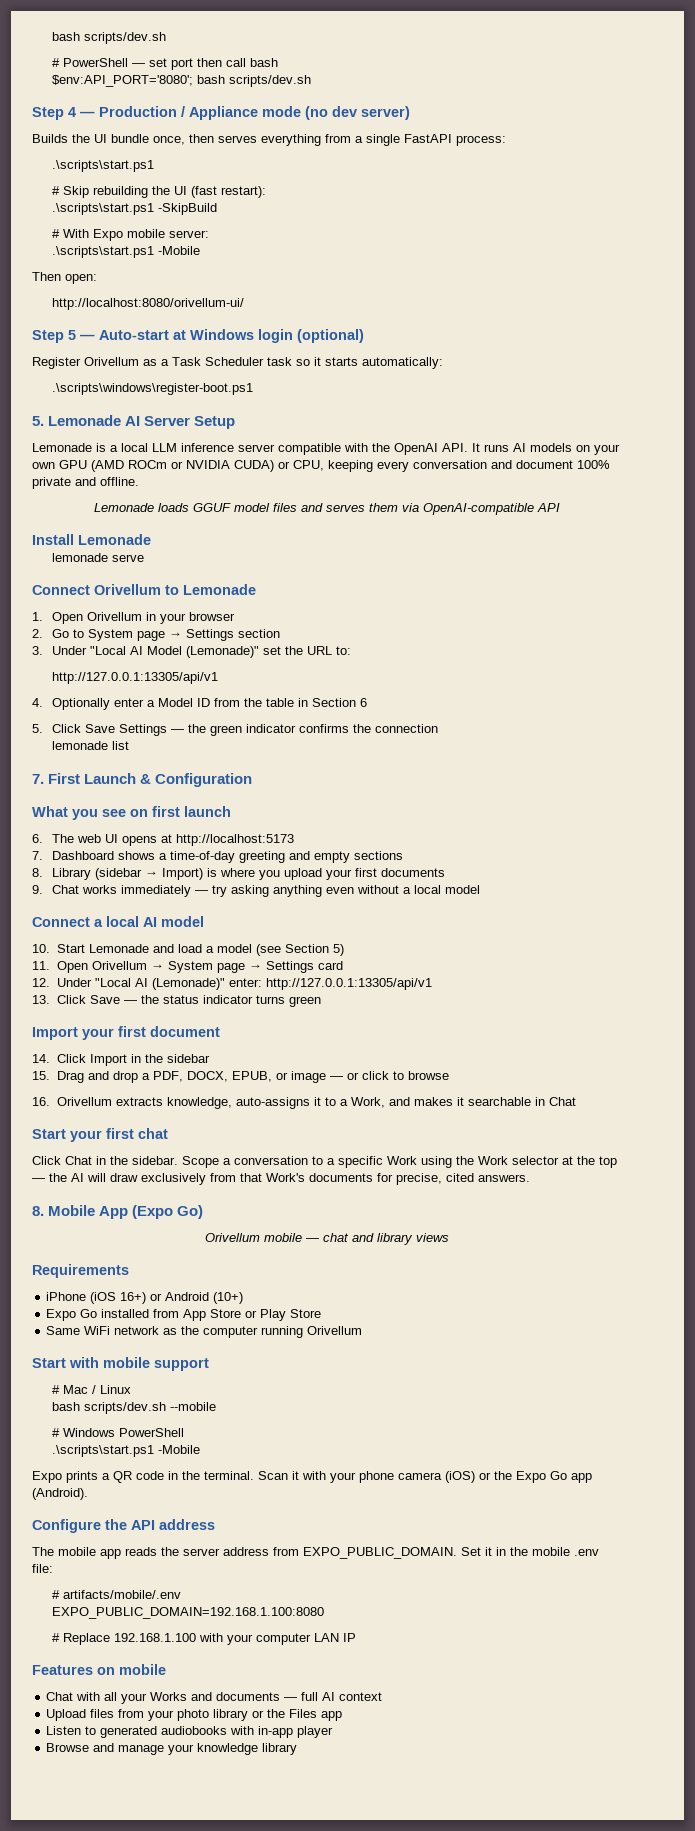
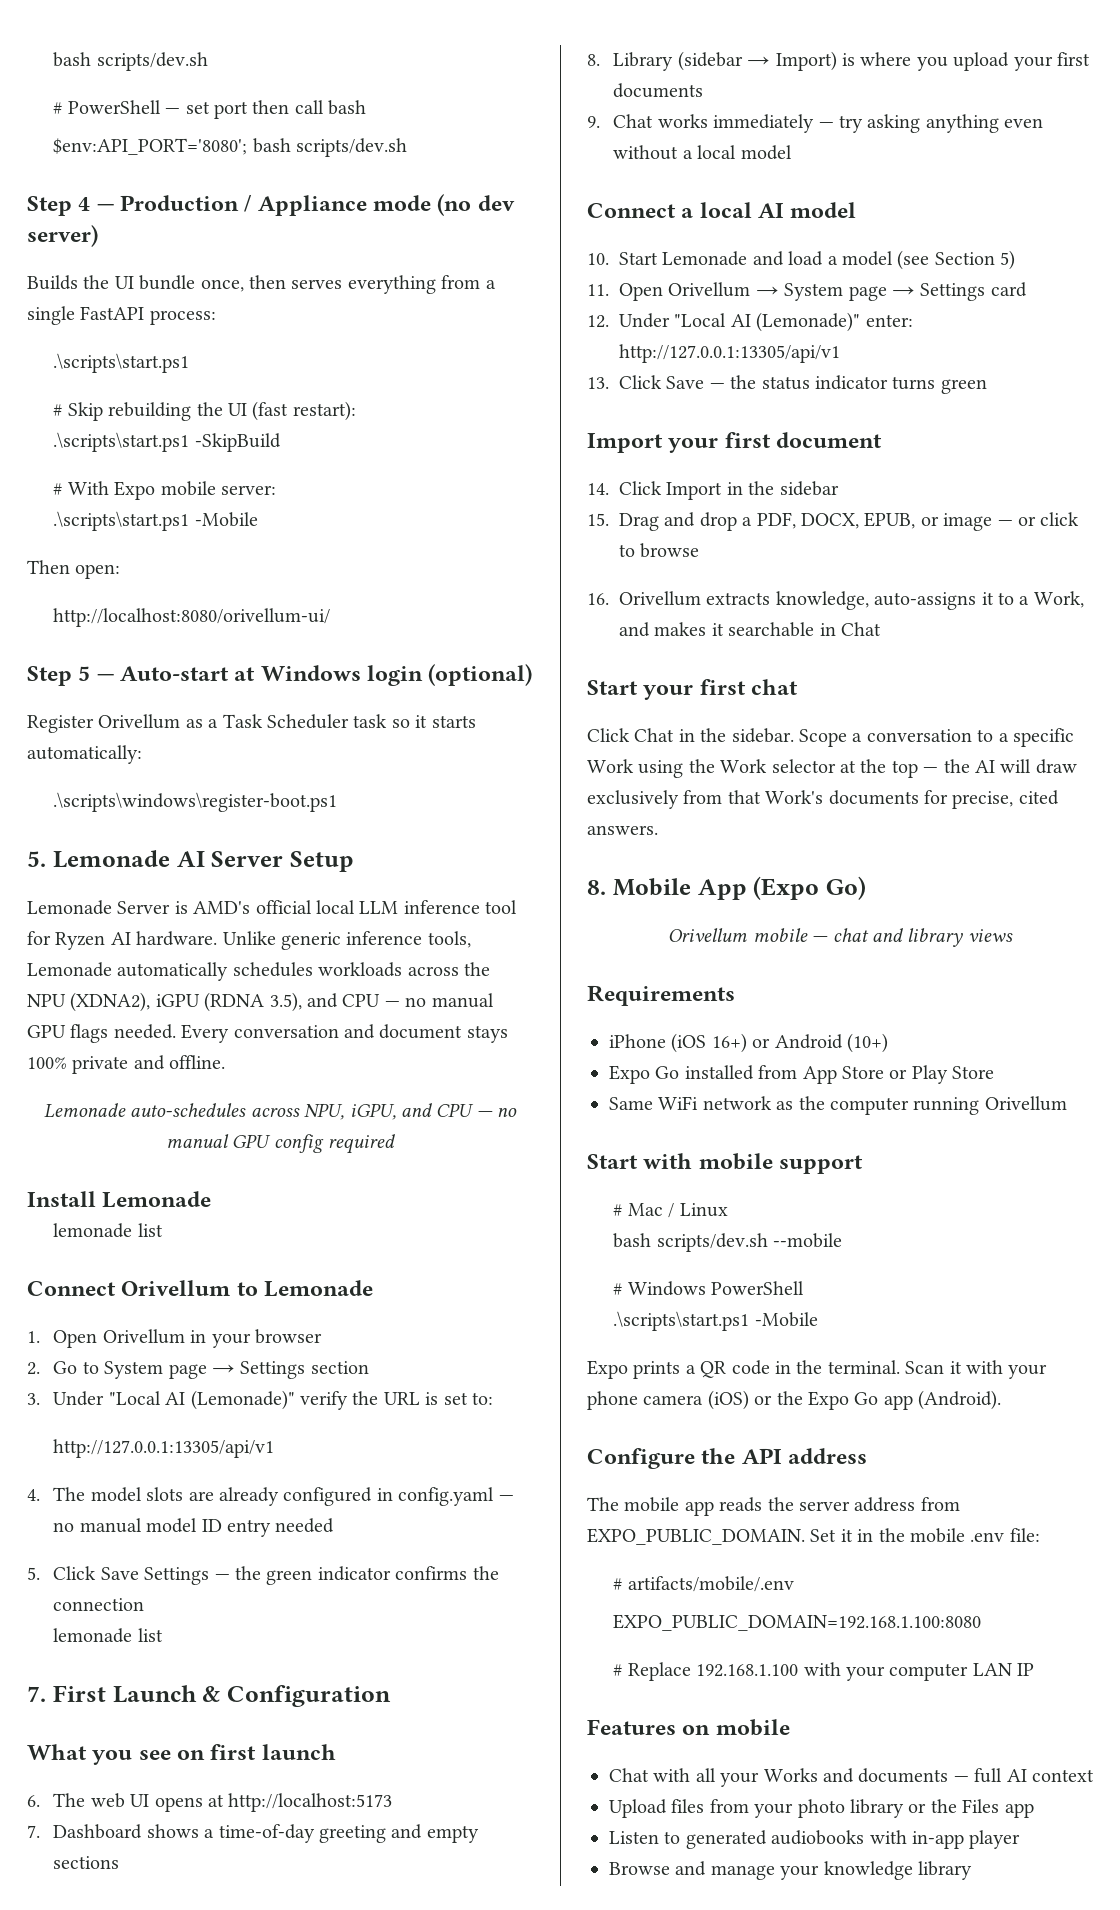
- Lemonade is a local LLM inference server compatible with the OpenAI API. It runs AI models on your own GPU (AMD ROCm or NVIDIA CUDA) or CPU, keeping every conversation and document 100% private and offline.
+ Lemonade Server is AMD's official local LLM inference tool for Ryzen AI hardware. Unlike generic inference tools, Lemonade automatically schedules workloads across the NPU (XDNA2), iGPU (RDNA 3.5), and CPU — no manual GPU flags needed. Every conversation and document stays 100% private and offline.
- Lemonade loads GGUF model files and serves them via OpenAI-compatible API
+ Lemonade auto-schedules across NPU, iGPU, and CPU — no manual GPU config required
  Install Lemonade
- lemonade serve
+ lemonade list
- 3. Under "Local AI Model (Lemonade)" set the URL to:
+ 3. Under "Local AI (Lemonade)" verify the URL is set to:
  http://127.0.0.1:13305/api/v1
- 4. Optionally enter a Model ID from the table in Section 6
+ 4. The model slots are already configured in config.yaml — no manual model ID entry needed

